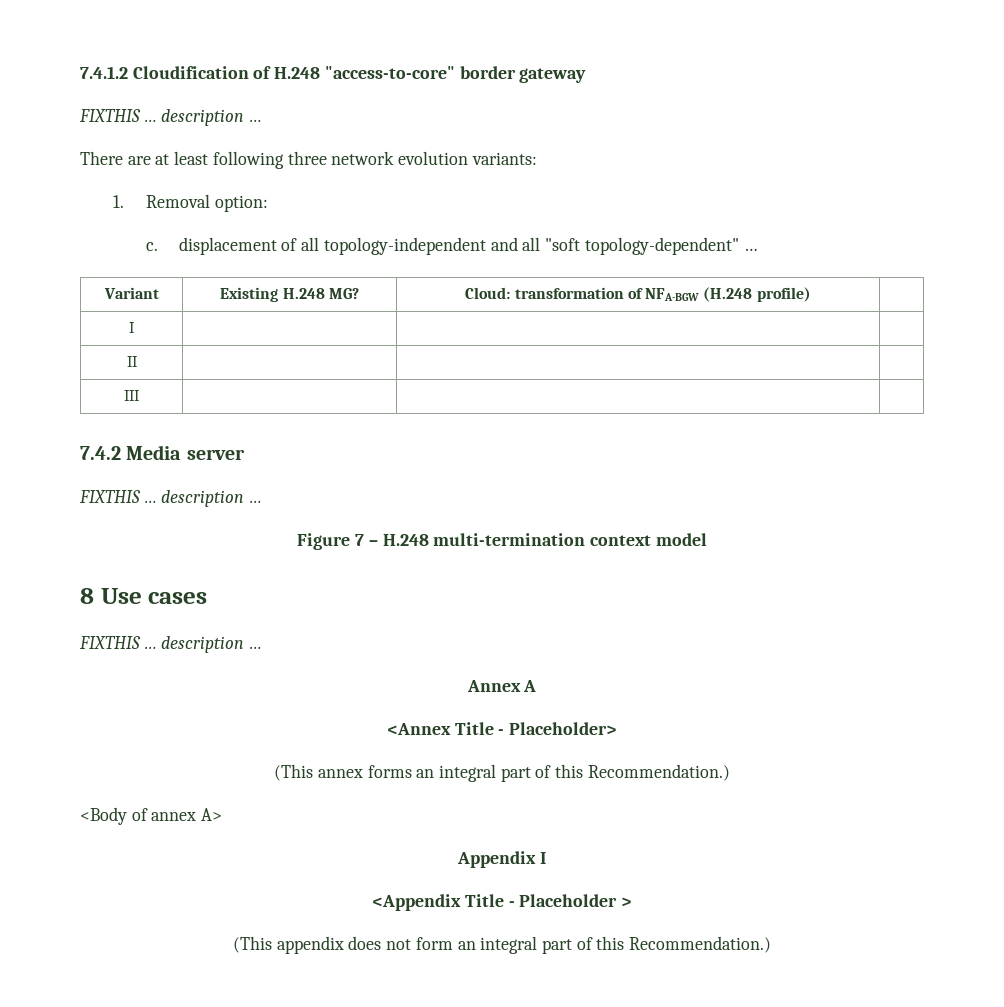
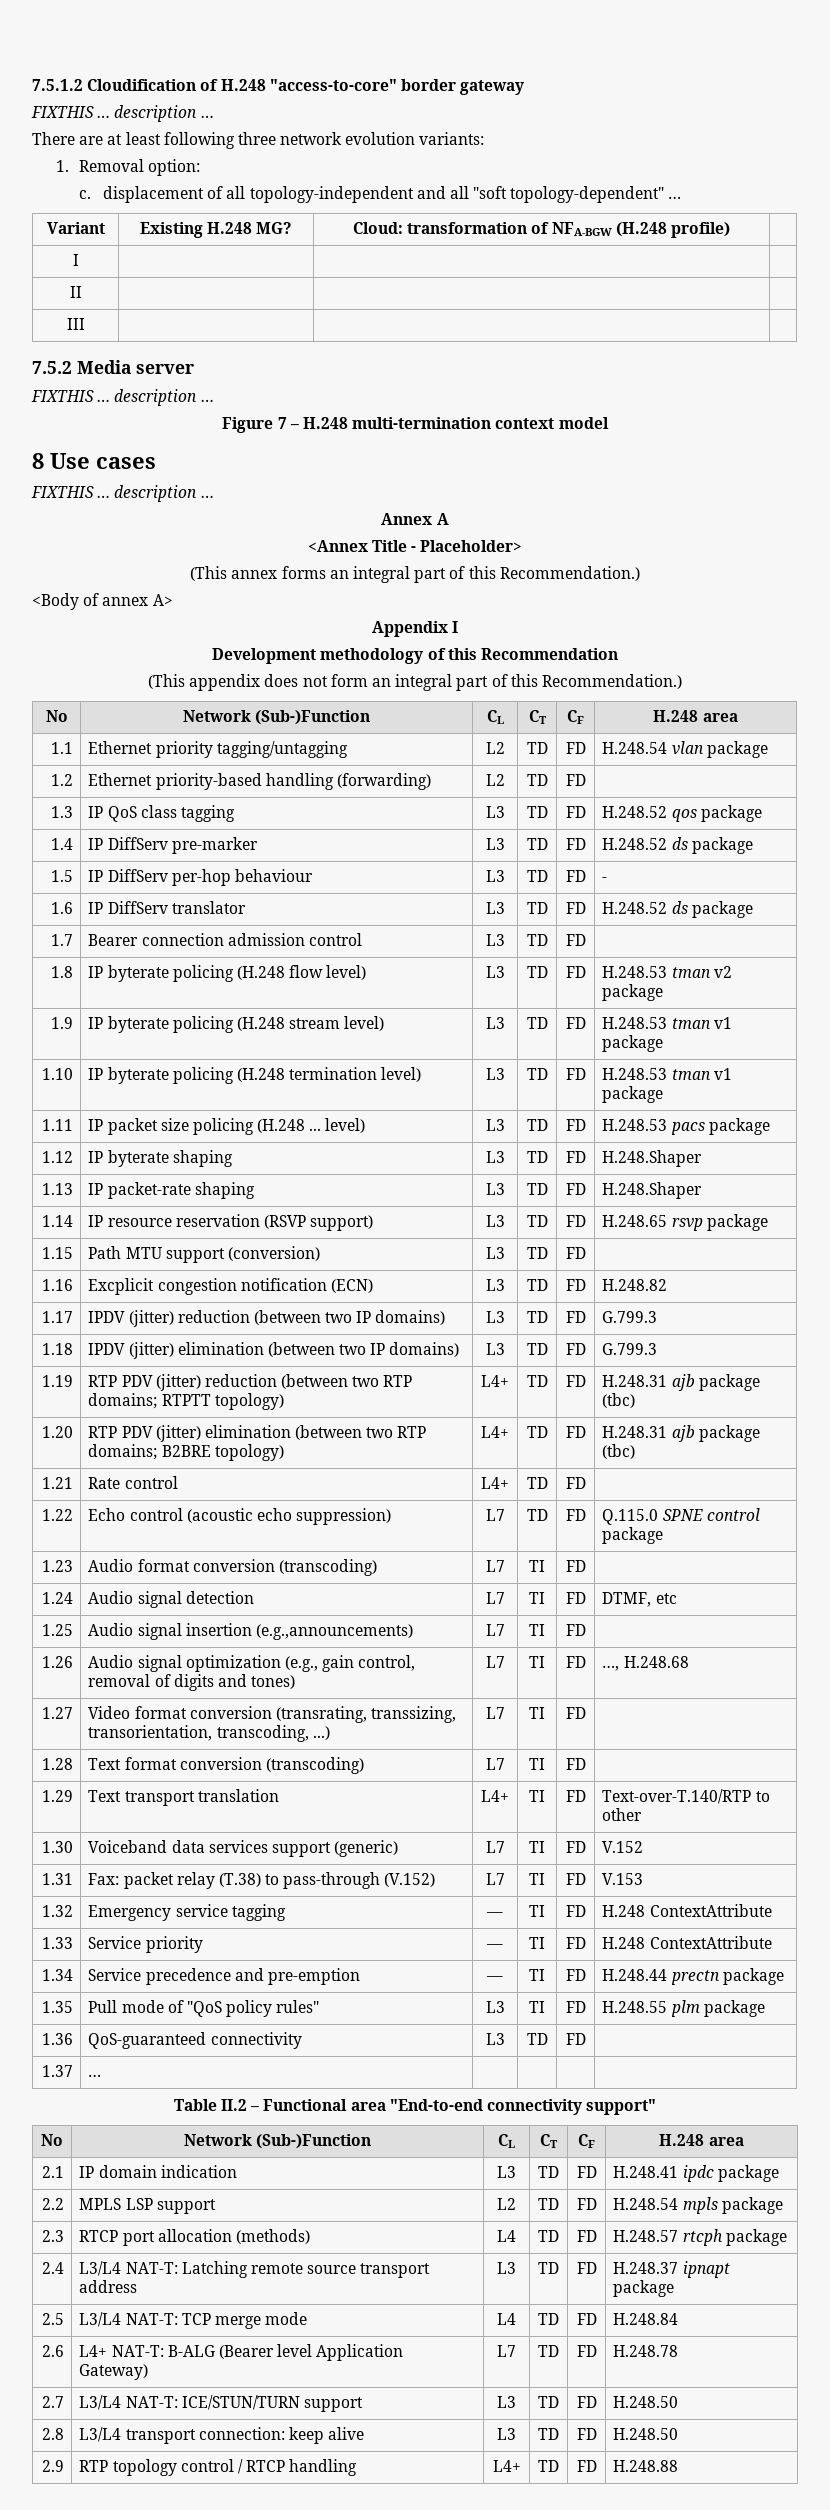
- 7.4.1.2 Cloudification of H.248 "access-to-core" border gateway
+ 7.5.1.2 Cloudification of H.248 "access-to-core" border gateway
- 7.4.2 Media server
+ 7.5.2 Media server
- <Appendix Title - Placeholder >
+ Development methodology of this Recommendation
  (This appendix does not form an integral part of this Recommendation.)
+ No | Network (Sub-)Function | CL | CT | CF | H.248 area
+ 1.1 | Ethernet priority tagging/untagging | L2 | TD | FD | H.248.54 vlan package
+ 1.2 | Ethernet priority-based handling (forwarding) | L2 | TD | FD |
+ 1.3 | IP QoS class tagging | L3 | TD | FD | H.248.52 qos package
+ 1.4 | IP DiffServ pre-marker | L3 | TD | FD | H.248.52 ds package
+ 1.5 | IP DiffServ per-hop behaviour | L3 | TD | FD | -
+ 1.6 | IP DiffServ translator | L3 | TD | FD | H.248.52 ds package
+ 1.7 | Bearer connection admission control | L3 | TD | FD |
+ 1.8 | IP byterate policing (H.248 flow level) | L3 | TD | FD | H.248.53 tman v2 package
+ 1.9 | IP byterate policing (H.248 stream level) | L3 | TD | FD | H.248.53 tman v1 package
+ 1.10 | IP byterate policing (H.248 termination level) | L3 | TD | FD | H.248.53 tman v1 package
+ 1.11 | IP packet size policing (H.248 ... level) | L3 | TD | FD | H.248.53 pacs package
+ 1.12 | IP byterate shaping | L3 | TD | FD | H.248.Shaper
+ 1.13 | IP packet-rate shaping | L3 | TD | FD | H.248.Shaper
+ 1.14 | IP resource reservation (RSVP support) | L3 | TD | FD | H.248.65 rsvp package
+ 1.15 | Path MTU support (conversion) | L3 | TD | FD |
+ 1.16 | Excplicit congestion notification (ECN) | L3 | TD | FD | H.248.82
+ 1.17 | IPDV (jitter) reduction (between two IP domains) | L3 | TD | FD | G.799.3
+ 1.18 | IPDV (jitter) elimination (between two IP domains) | L3 | TD | FD | G.799.3
+ 1.19 | RTP PDV (jitter) reduction (between two RTP domains; RTPTT topology) | L4+ | TD | FD | H.248.31 ajb package (tbc)
+ 1.20 | RTP PDV (jitter) elimination (between two RTP domains; B2BRE topology) | L4+ | TD | FD | H.248.31 ajb package (tbc)
+ 1.21 | Rate control | L4+ | TD | FD |
+ 1.22 | Echo control (acoustic echo suppression) | L7 | TD | FD | Q.115.0 SPNE control package
+ 1.23 | Audio format conversion (transcoding) | L7 | TI | FD |
+ 1.24 | Audio signal detection | L7 | TI | FD | DTMF, etc
+ 1.25 | Audio signal insertion (e.g.,announcements) | L7 | TI | FD |
+ 1.26 | Audio signal optimization (e.g., gain control, removal of digits and tones) | L7 | TI | FD | …, H.248.68
+ 1.27 | Video format conversion (transrating, transsizing, transorientation, transcoding, ...) | L7 | TI | FD |
+ 1.28 | Text format conversion (transcoding) | L7 | TI | FD |
+ 1.29 | Text transport translation | L4+ | TI | FD | Text-over-T.140/RTP to other
+ 1.30 | Voiceband data services support (generic) | L7 | TI | FD | V.152
+ 1.31 | Fax: packet relay (T.38) to pass-through (V.152) | L7 | TI | FD | V.153
+ 1.32 | Emergency service tagging | — | TI | FD | H.248 ContextAttribute
+ 1.33 | Service priority | — | TI | FD | H.248 ContextAttribute
+ 1.34 | Service precedence and pre-emption | — | TI | FD | H.248.44 prectn package
+ 1.35 | Pull mode of "QoS policy rules" | L3 | TI | FD | H.248.55 plm package
+ 1.36 | QoS-guaranteed connectivity | L3 | TD | FD |
+ 1.37 | … | | | |
+ Table II.2 – Functional area "End-to-end connectivity support"
+ No | Network (Sub-)Function | CL | CT | CF | H.248 area
+ 2.1 | IP domain indication | L3 | TD | FD | H.248.41 ipdc package
+ 2.2 | MPLS LSP support | L2 | TD | FD | H.248.54 mpls package
+ 2.3 | RTCP port allocation (methods) | L4 | TD | FD | H.248.57 rtcph package
+ 2.4 | L3/L4 NAT-T: Latching remote source transport address | L3 | TD | FD | H.248.37 ipnapt package
+ 2.5 | L3/L4 NAT-T: TCP merge mode | L4 | TD | FD | H.248.84
+ 2.6 | L4+ NAT-T: B-ALG (Bearer level Application Gateway) | L7 | TD | FD | H.248.78
+ 2.7 | L3/L4 NAT-T: ICE/STUN/TURN support | L3 | TD | FD | H.248.50
+ 2.8 | L3/L4 transport connection: keep alive | L3 | TD | FD | H.248.50
+ 2.9 | RTP topology control / RTCP handling | L4+ | TD | FD | H.248.88

